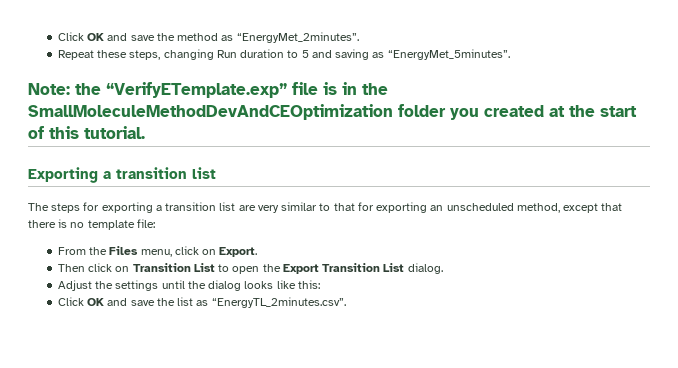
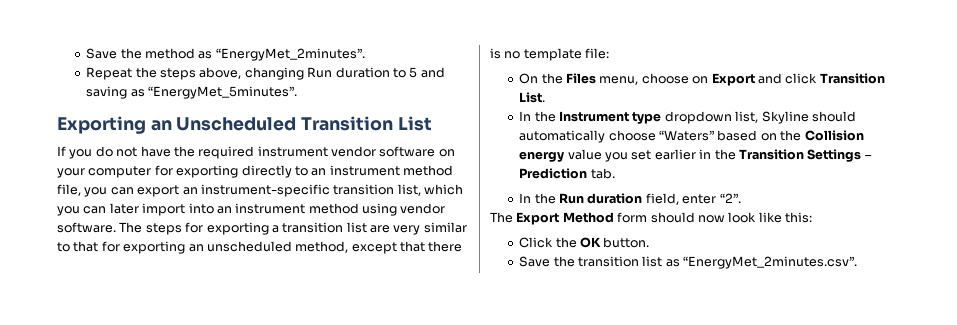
- Click OK and save the method as “EnergyMet_2minutes”.
+ Save the method as “EnergyMet_2minutes”.
- Repeat these steps, changing Run duration to 5 and saving as “EnergyMet_5minutes”.
+ Repeat the steps above, changing Run duration to 5 and saving as “EnergyMet_5minutes”.
- Note: the “VerifyETemplate.exp” file is in the SmallMoleculeMethodDevAndCEOptimization folder you created at the start of this tutorial.
- Exporting a transition list
- The steps for exporting a transition list are very similar to that for exporting an unscheduled method, except that there is no template file:
+ Exporting an Unscheduled Transition List
+ If you do not have the required instrument vendor software on your computer for exporting directly to an instrument method file, you can export an instrument-specific transition list, which you can later import into an instrument method using vendor software. The steps for exporting a transition list are very similar to that for exporting an unscheduled method, except that there is no template file:
- From the Files menu, click on Export.
- Then click on Transition List to open the Export Transition List dialog.
- Adjust the settings until the dialog looks like this:
- Click OK and save the list as “EnergyTL_2minutes.csv”.
+ On the Files menu, choose on Export and click Transition List.
+ In the Instrument type dropdown list, Skyline should automatically choose “Waters” based on the Collision energy value you set earlier in the Transition Settings – Prediction tab.
+ In the Run duration field, enter “2”.
+ The Export Method form should now look like this:
+ Click the OK button.
+ Save the transition list as “EnergyMet_2minutes.csv”.

